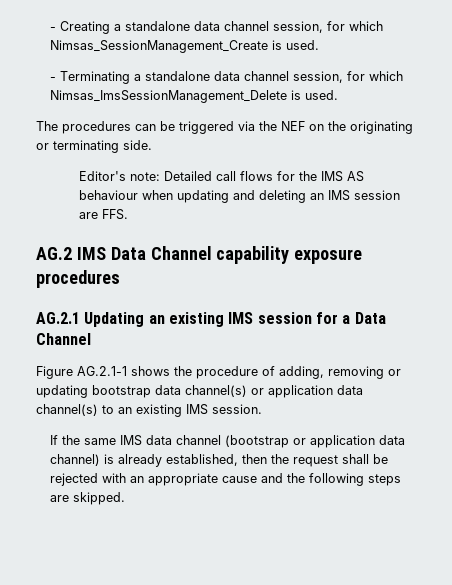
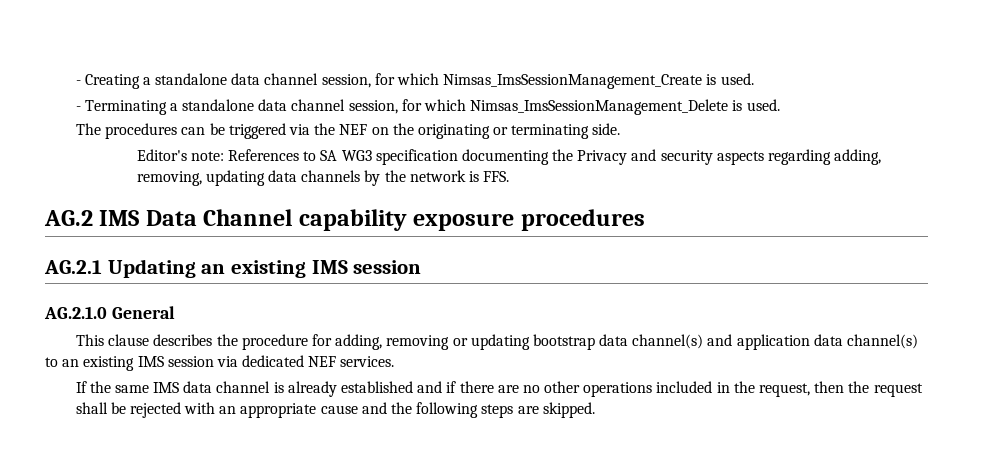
- - Creating a standalone data channel session, for which Nimsas_SessionManagement_Create is used.
+ - Creating a standalone data channel session, for which Nimsas_ImsSessionManagement_Create is used.
- Editor's note: Detailed call flows for the IMS AS behaviour when updating and deleting an IMS session are FFS.
+ Editor's note: References to SA WG3 specification documenting the Privacy and security aspects regarding adding, removing, updating data channels by the network is FFS.
- AG.2.1 Updating an existing IMS session for a Data Channel
- Figure AG.2.1-1 shows the procedure of adding, removing or updating bootstrap data channel(s) or application data channel(s) to an existing IMS session.
+ AG.2.1 Updating an existing IMS session
+ AG.2.1.0 General
+ This clause describes the procedure for adding, removing or updating bootstrap data channel(s) and application data channel(s) to an existing IMS session via dedicated NEF services.
- If the same IMS data channel (bootstrap or application data channel) is already established, then the request shall be rejected with an appropriate cause and the following steps are skipped.
+ If the same IMS data channel is already established and if there are no other operations included in the request, then the request shall be rejected with an appropriate cause and the following steps are skipped.

